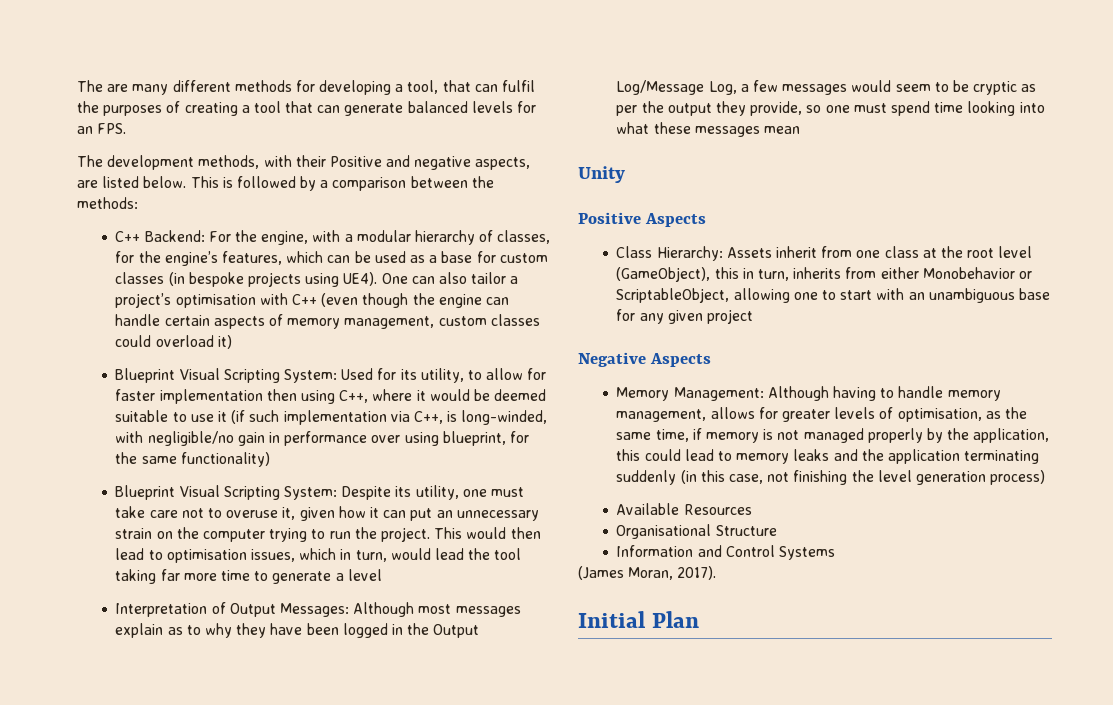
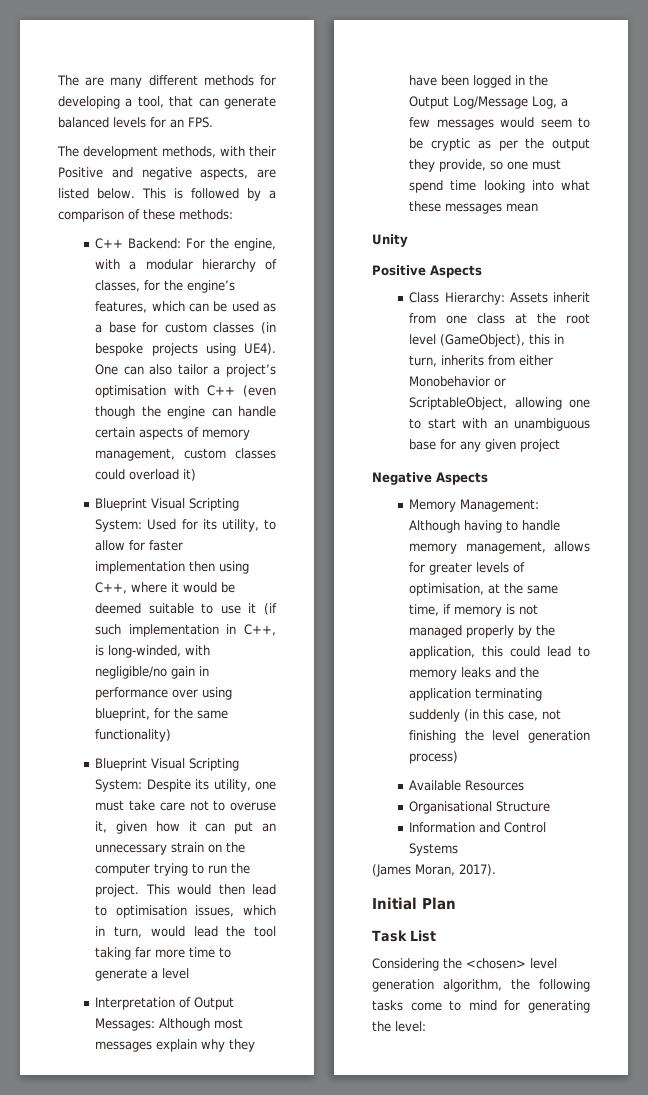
- The are many different methods for developing a tool, that can fulfil the purposes of creating a tool that can generate balanced levels for an FPS.
+ The are many different methods for developing a tool, that can generate balanced levels for an FPS.
- This is followed by a comparison between the methods:
+ This is followed by a comparison of these methods:
- Blueprint Visual Scripting System: Used for its utility, to allow for faster implementation then using C++, where it would be deemed suitable to use it (if such implementation via C++, is long-winded, with negligible/no gain in performance over using blueprint, for the same functionality)
+ Blueprint Visual Scripting System: Used for its utility, to allow for faster implementation then using C++, where it would be deemed suitable to use it (if such implementation in C++, is long-winded, with negligible/no gain in performance over using blueprint, for the same functionality)
- Interpretation of Output Messages: Although most messages explain as to why they have been logged in the Output Log/Message Log, a few messages would seem to be cryptic as per the output they provide, so one must spend time looking into what these messages mean
+ Interpretation of Output Messages: Although most messages explain why they have been logged in the Output Log/Message Log, a few messages would seem to be cryptic as per the output they provide, so one must spend time looking into what these messages mean
- Memory Management: Although having to handle memory management, allows for greater levels of optimisation, as the same time, if memory is not managed properly by the application, this could lead to memory leaks and the application terminating suddenly (in this case, not finishing the level generation process)
+ Memory Management: Although having to handle memory management, allows for greater levels of optimisation, at the same time, if memory is not managed properly by the application, this could lead to memory leaks and the application terminating suddenly (in this case, not finishing the level generation process)
+ Task List
+ Considering the <chosen> level generation algorithm, the following tasks come to mind for generating the level:

